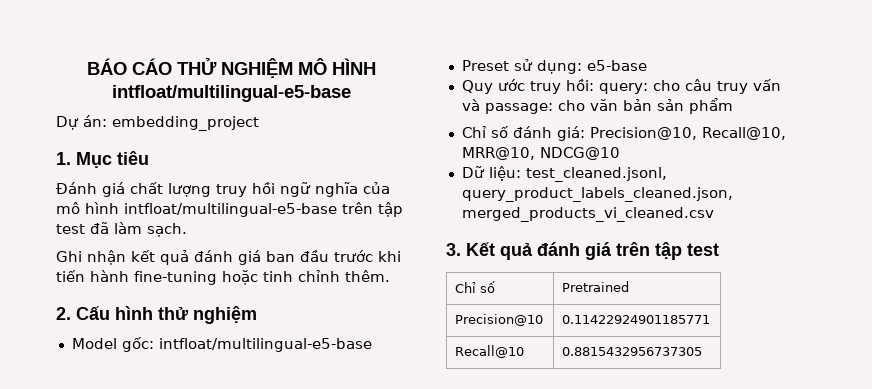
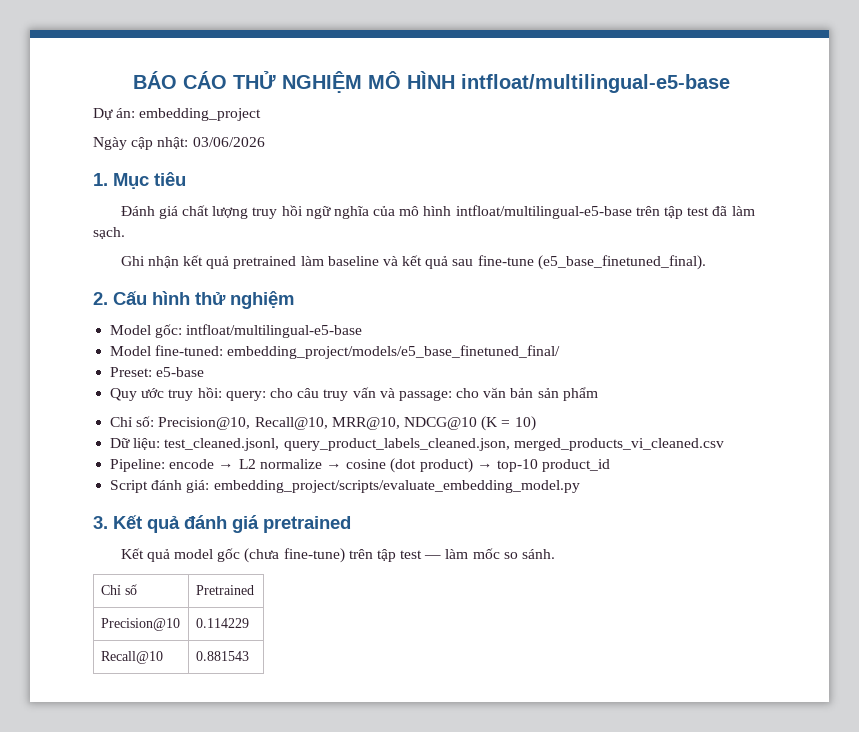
+ Ngày cập nhật: 03/06/2026
- Ghi nhận kết quả đánh giá ban đầu trước khi tiến hành fine-tuning hoặc tinh chỉnh thêm.
+ Ghi nhận kết quả pretrained làm baseline và kết quả sau fine-tune (e5_base_finetuned_final).
- Preset sử dụng: e5-base
+ Model fine-tuned: embedding_project/models/e5_base_finetuned_final/
+ Preset: e5-base
- Chỉ số đánh giá: Precision@10, Recall@10, MRR@10, NDCG@10
+ Chỉ số: Precision@10, Recall@10, MRR@10, NDCG@10 (K = 10)
+ Pipeline: encode → L2 normalize → cosine (dot product) → top-10 product_id
+ Script đánh giá: embedding_project/scripts/evaluate_embedding_model.py
- 3. Kết quả đánh giá trên tập test
+ 3. Kết quả đánh giá pretrained
+ Kết quả model gốc (chưa fine-tune) trên tập test — làm mốc so sánh.
- Precision@10 | 0.11422924901185771
+ Precision@10 | 0.114229
- Recall@10 | 0.8815432956737305
+ Recall@10 | 0.881543

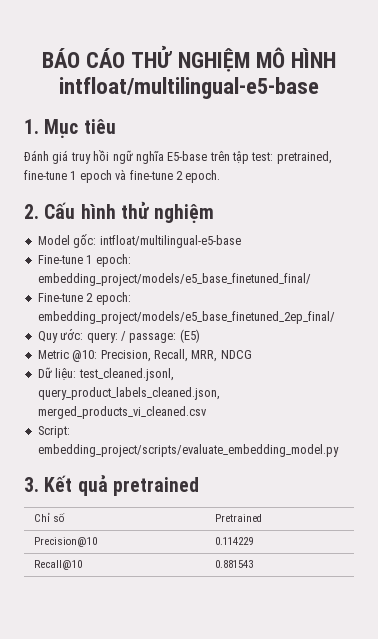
- Dự án: embedding_project
- Ngày cập nhật: 03/06/2026
- Đánh giá chất lượng truy hồi ngữ nghĩa của mô hình intfloat/multilingual-e5-base trên tập test đã làm sạch.
- Ghi nhận kết quả pretrained làm baseline và kết quả sau fine-tune (e5_base_finetuned_final).
+ Đánh giá truy hồi ngữ nghĩa E5-base trên tập test: pretrained, fine-tune 1 epoch và fine-tune 2 epoch.
- Model fine-tuned: embedding_project/models/e5_base_finetuned_final/
- Preset: e5-base
- Quy ước truy hồi: query: cho câu truy vấn và passage: cho văn bản sản phẩm
- Chỉ số: Precision@10, Recall@10, MRR@10, NDCG@10 (K = 10)
+ Fine-tune 1 epoch: embedding_project/models/e5_base_finetuned_final/
+ Fine-tune 2 epoch: embedding_project/models/e5_base_finetuned_2ep_final/
+ Quy ước: query: / passage: (E5)
+ Metric @10: Precision, Recall, MRR, NDCG
- Pipeline: encode → L2 normalize → cosine (dot product) → top-10 product_id
- Script đánh giá: embedding_project/scripts/evaluate_embedding_model.py
+ Script: embedding_project/scripts/evaluate_embedding_model.py
- 3. Kết quả đánh giá pretrained
- Kết quả model gốc (chưa fine-tune) trên tập test — làm mốc so sánh.
+ 3. Kết quả pretrained

